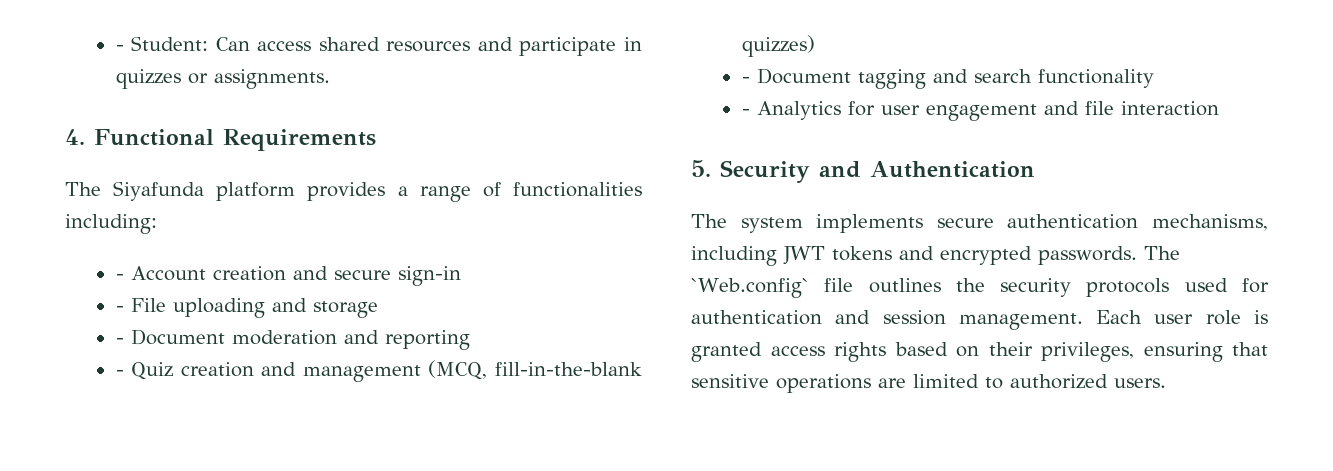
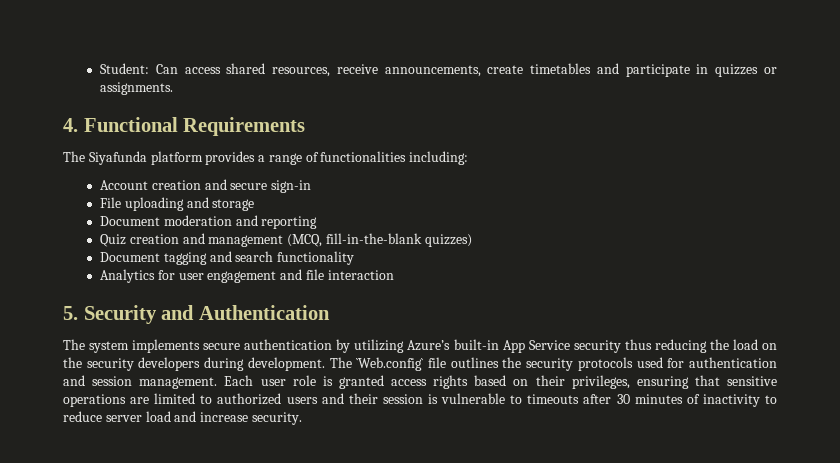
- - Student: Can access shared resources and participate in quizzes or assignments.
+ Student: Can access shared resources, receive announcements, create timetables and participate in quizzes or assignments.
- - Account creation and secure sign-in
+ Account creation and secure sign-in
- - File uploading and storage
+ File uploading and storage
- - Document moderation and reporting
+ Document moderation and reporting
- - Quiz creation and management (MCQ, fill-in-the-blank quizzes)
+ Quiz creation and management (MCQ, fill-in-the-blank quizzes)
- - Document tagging and search functionality
+ Document tagging and search functionality
- - Analytics for user engagement and file interaction
+ Analytics for user engagement and file interaction
- The system implements secure authentication mechanisms, including JWT tokens and encrypted passwords.
+ The system implements secure authentication by utilizing Azure’s built-in App Service security thus reducing the load on the security developers during development.
- Each user role is granted access rights based on their privileges, ensuring that sensitive operations are limited to authorized users.
+ Each user role is granted access rights based on their privileges, ensuring that sensitive operations are limited to authorized users and their session is vulnerable to timeouts after 30 minutes of inactivity to reduce server load and increase security.

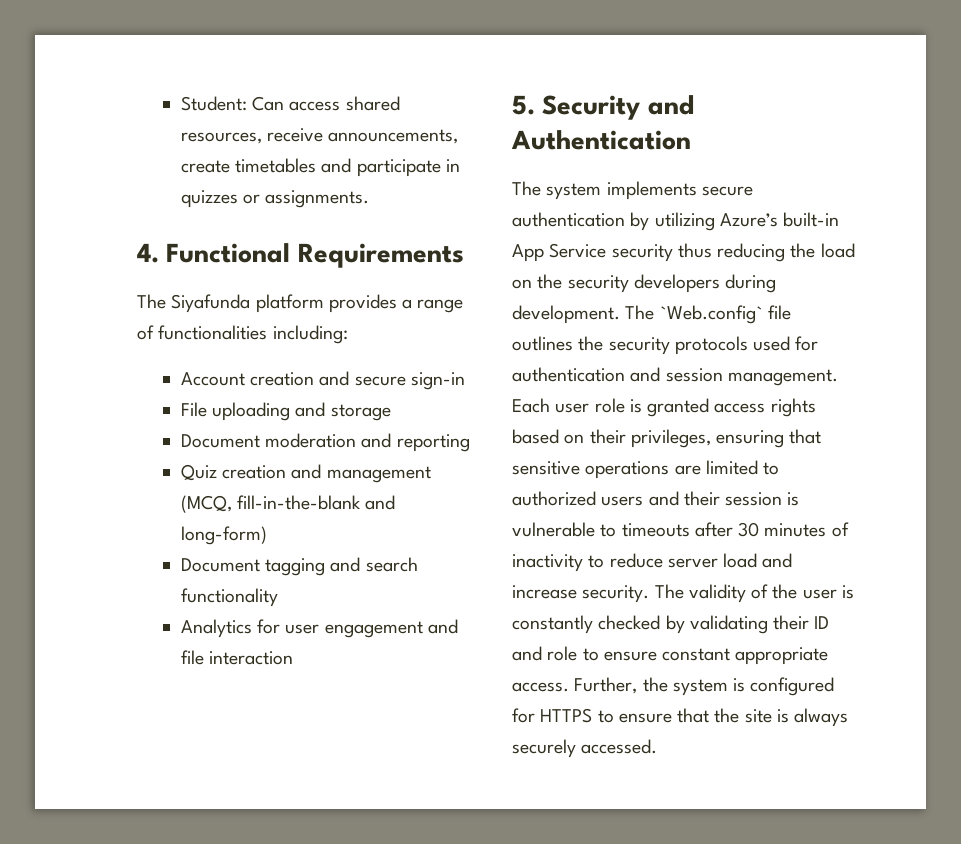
- Quiz creation and management (MCQ, fill-in-the-blank quizzes)
+ Quiz creation and management (MCQ, fill-in-the-blank and long-form)
+ The validity of the user is constantly checked by validating their ID and role to ensure constant appropriate access. Further, the system is configured for HTTPS to ensure that the site is always securely accessed.

